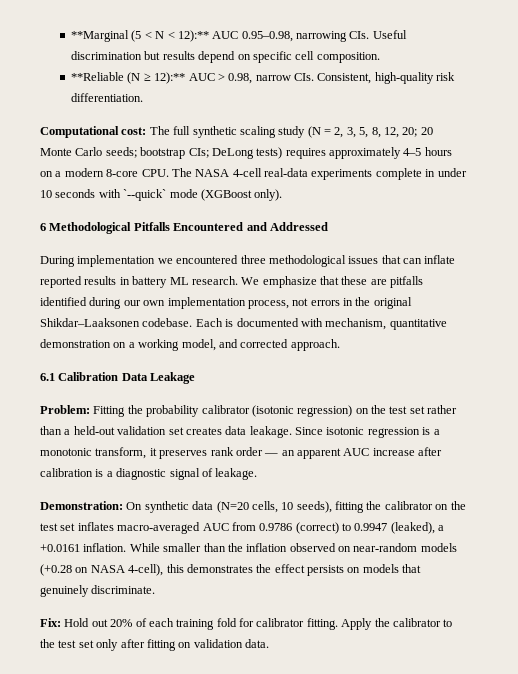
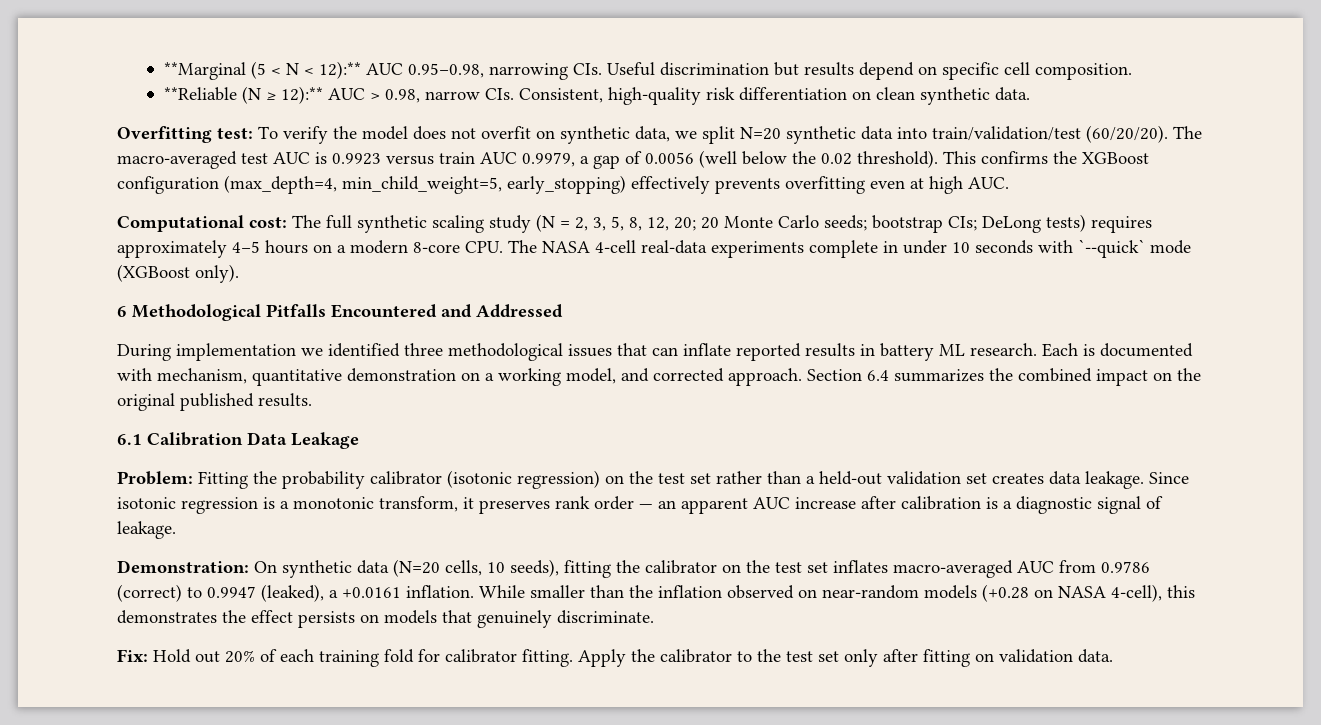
- **Reliable (N ≥ 12):** AUC > 0.98, narrow CIs. Consistent, high-quality risk differentiation.
+ **Reliable (N ≥ 12):** AUC > 0.98, narrow CIs. Consistent, high-quality risk differentiation on clean synthetic data.
+ Overfitting test: To verify the model does not overfit on synthetic data, we split N=20 synthetic data into train/validation/test (60/20/20). The macro-averaged test AUC is 0.9923 versus train AUC 0.9979, a gap of 0.0056 (well below the 0.02 threshold). This confirms the XGBoost configuration (max_depth=4, min_child_weight=5, early_stopping) effectively prevents overfitting even at high AUC.
- During implementation we encountered three methodological issues that can inflate reported results in battery ML research.
+ During implementation we identified three methodological issues that can inflate reported results in battery ML research.
- We emphasize that these are pitfalls identified during our own implementation process, not errors in the original Shikdar–Laaksonen codebase.
+ Section 6.4 summarizes the combined impact on the original published results.

